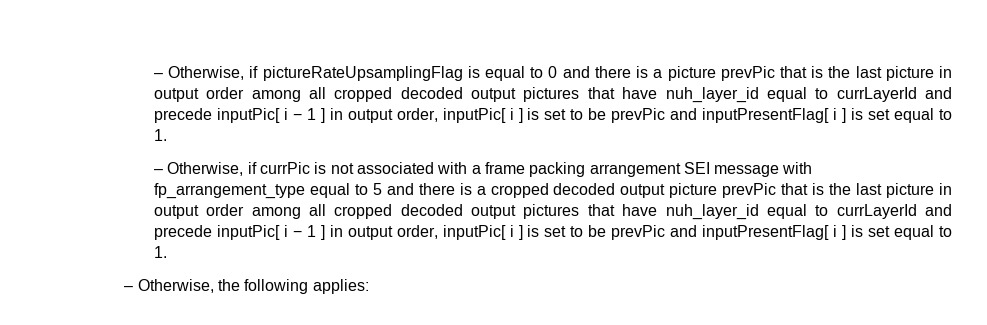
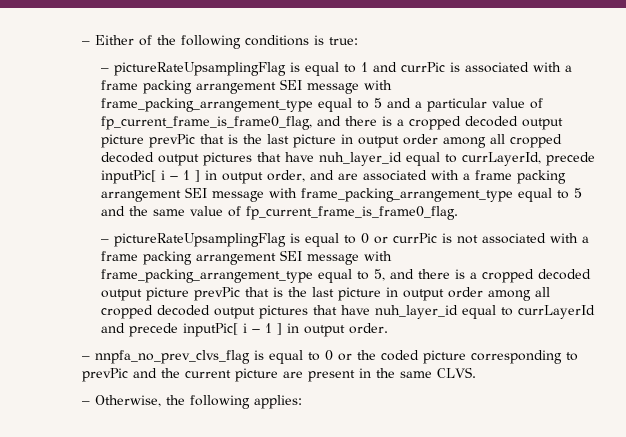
- – Otherwise, if pictureRateUpsamplingFlag is equal to 0 and there is a picture prevPic that is the last picture in output order among all cropped decoded output pictures that have nuh_layer_id equal to currLayerId and precede inputPic[ i − 1 ] in output order, inputPic[ i ] is set to be prevPic and inputPresentFlag[ i ] is set equal to 1.
- – Otherwise, if currPic is not associated with a frame packing arrangement SEI message with fp_arrangement_type equal to 5 and there is a cropped decoded output picture prevPic that is the last picture in output order among all cropped decoded output pictures that have nuh_layer_id equal to currLayerId and precede inputPic[ i − 1 ] in output order, inputPic[ i ] is set to be prevPic and inputPresentFlag[ i ] is set equal to 1.
+ – Either of the following conditions is true:
+ – pictureRateUpsamplingFlag is equal to 1 and currPic is associated with a frame packing arrangement SEI message with frame_packing_arrangement_type equal to 5 and a particular value of fp_current_frame_is_frame0_flag, and there is a cropped decoded output picture prevPic that is the last picture in output order among all cropped decoded output pictures that have nuh_layer_id equal to currLayerId, precede inputPic[ i − 1 ] in output order, and are associated with a frame packing arrangement SEI message with frame_packing_arrangement_type equal to 5 and the same value of fp_current_frame_is_frame0_flag.
+ – pictureRateUpsamplingFlag is equal to 0 or currPic is not associated with a frame packing arrangement SEI message with frame_packing_arrangement_type equal to 5, and there is a cropped decoded output picture prevPic that is the last picture in output order among all cropped decoded output pictures that have nuh_layer_id equal to currLayerId and precede inputPic[ i − 1 ] in output order.
+ – nnpfa_no_prev_clvs_flag is equal to 0 or the coded picture corresponding to prevPic and the current picture are present in the same CLVS.

